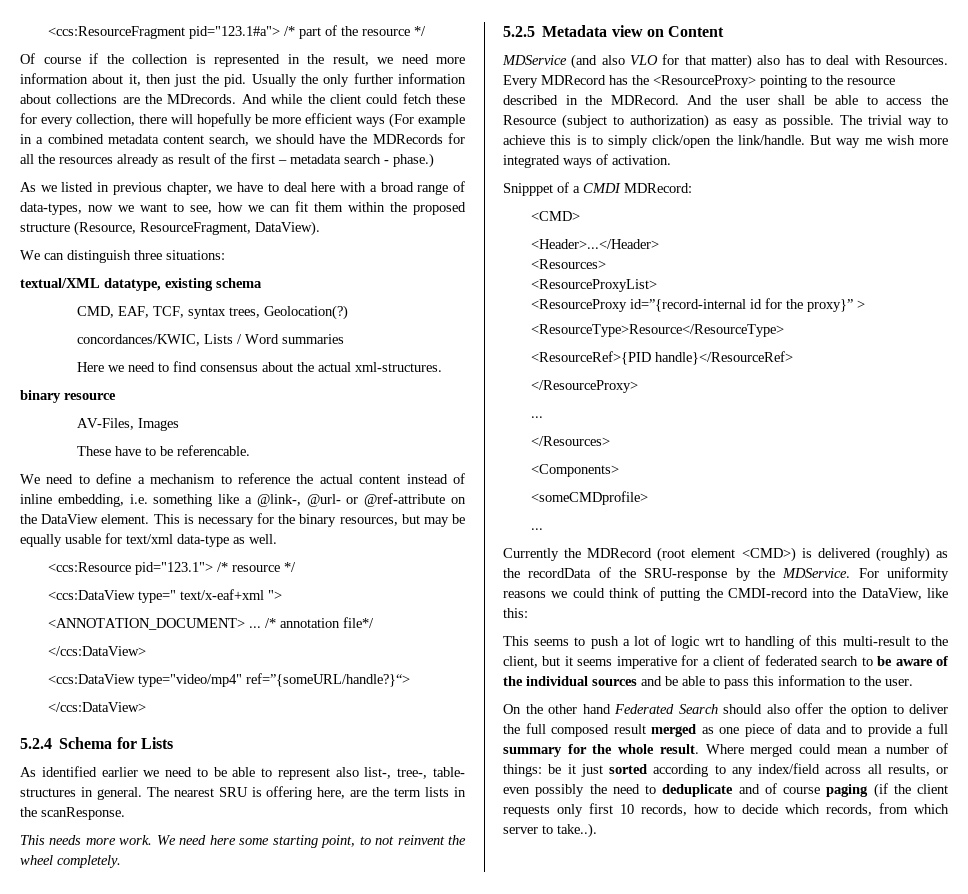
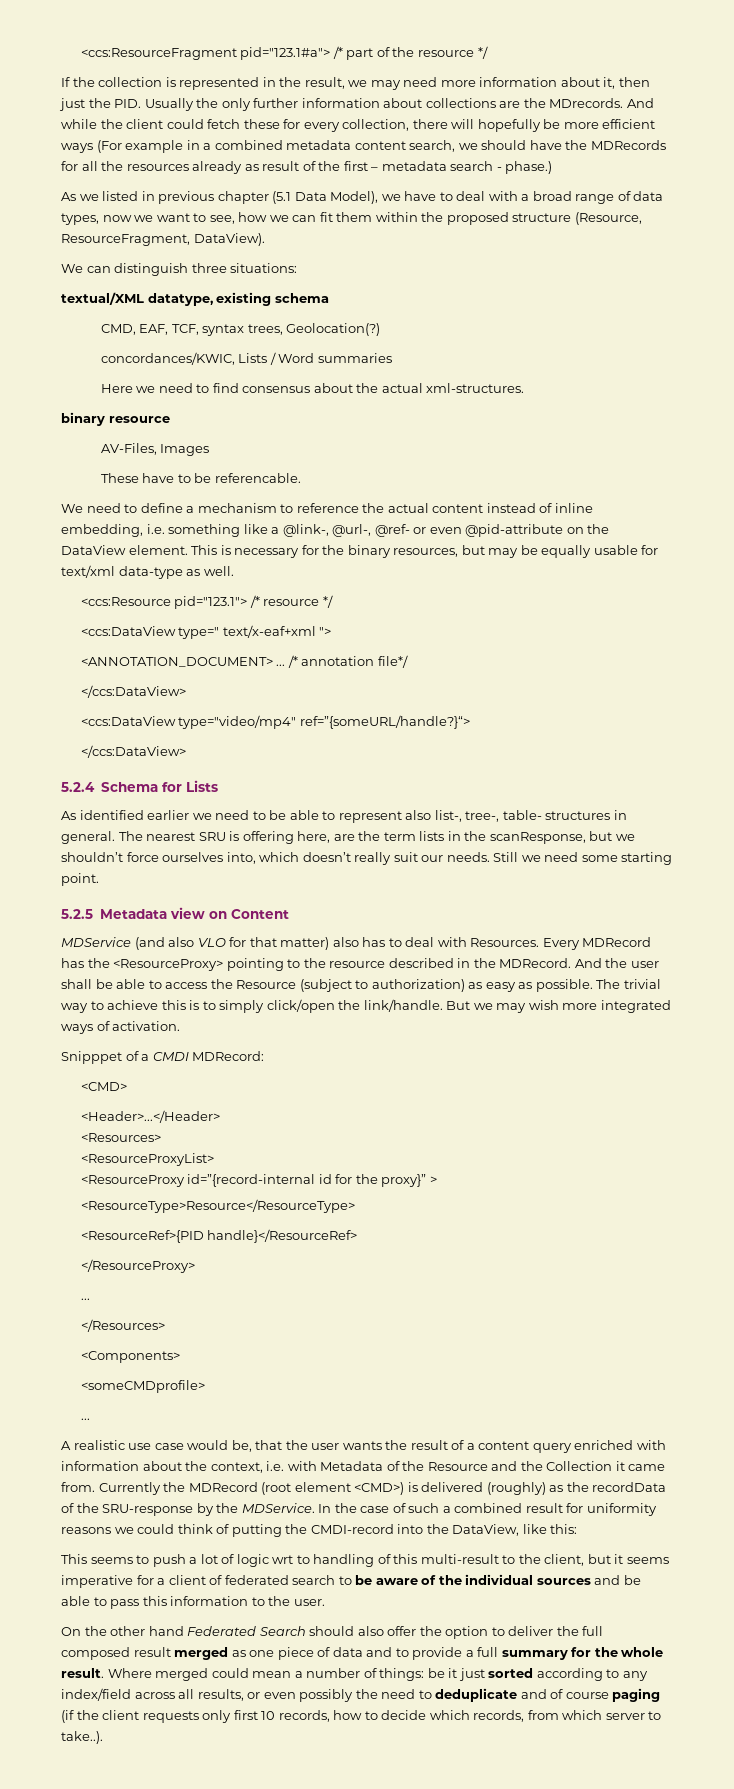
- Of course if the collection is represented in the result, we need more information about it, then just the pid. Usually the only further information about collections are the MDrecords.
+ If the collection is represented in the result, we may need more information about it, then just the PID. Usually the only further information about collections are the MDrecords.
- As we listed in previous chapter, we have to deal here with a broad range of data-types, now we want to see, how we can fit them within the proposed structure (Resource, ResourceFragment, DataView).
+ As we listed in previous chapter (5.1 Data Model), we have to deal with a broad range of data types, now we want to see, how we can fit them within the proposed structure (Resource, ResourceFragment, DataView).
- We need to define a mechanism to reference the actual content instead of inline embedding, i.e. something like a @link-, @url- or @ref-attribute on the DataView element.
+ We need to define a mechanism to reference the actual content instead of inline embedding, i.e. something like a @link-, @url-, @ref- or even @pid-attribute on the DataView element.
- The nearest SRU is offering here, are the term lists in the scanResponse.
- This needs more work. We need here some starting point, to not reinvent the wheel completely.
+ The nearest SRU is offering here, are the term lists in the scanResponse, but we shouldn’t force ourselves into, which doesn’t really suit our needs. Still we need some starting point.
- But way me wish more integrated ways of activation.
+ But we may wish more integrated ways of activation.
+ A realistic use case would be, that the user wants the result of a content query enriched with information about the context, i.e. with Metadata of the Resource and the Collection it came from.
- For uniformity reasons we could think of putting the CMDI-record into the DataView, like this:
+ In the case of such a combined result for uniformity reasons we could think of putting the CMDI-record into the DataView, like this:

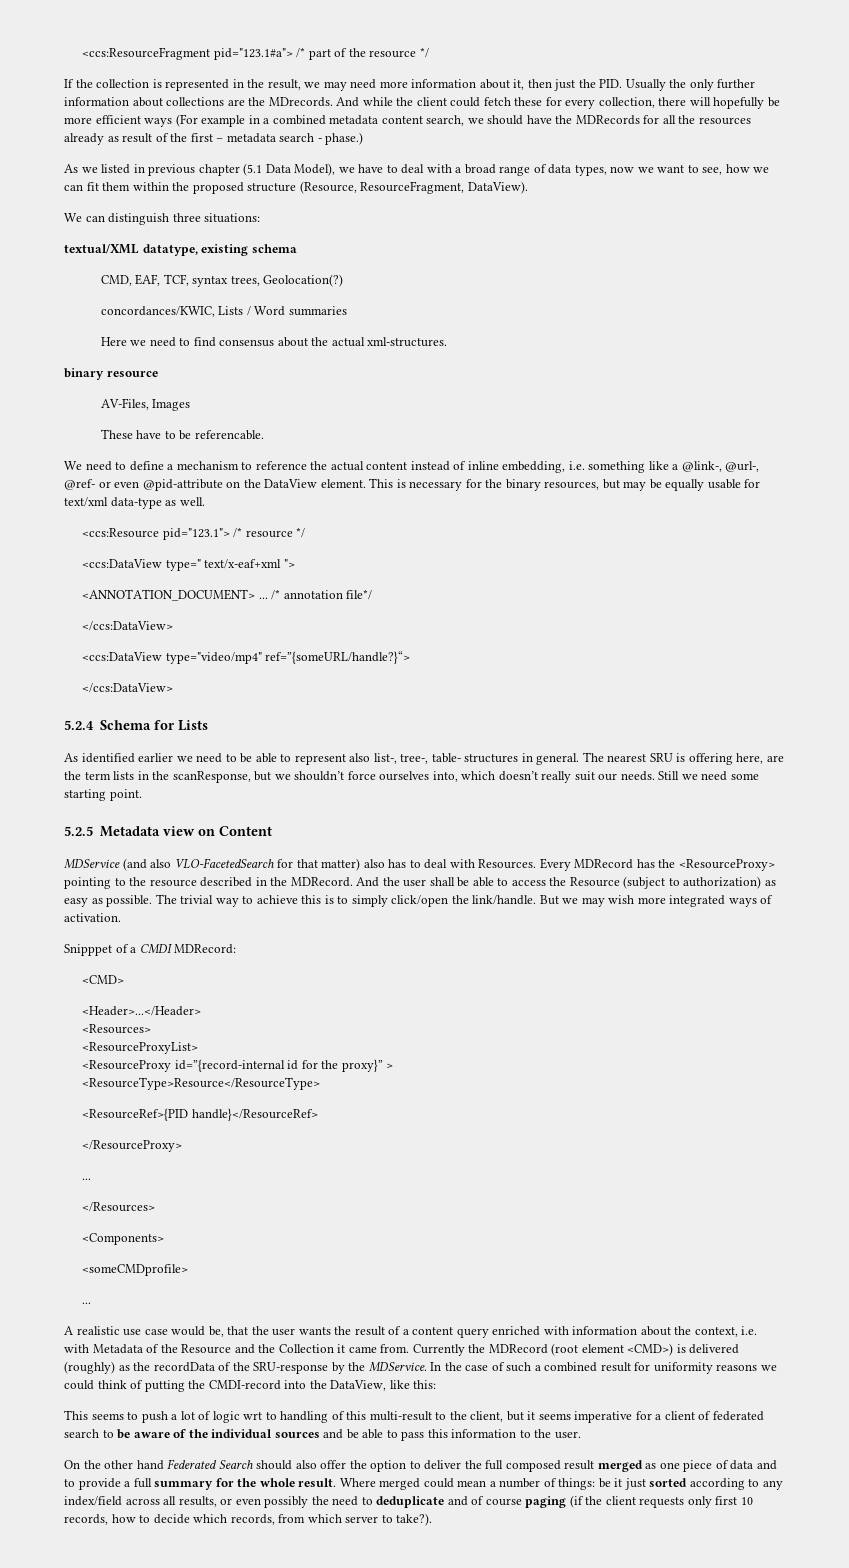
- MDService (and also VLO for that matter) also has to deal with Resources.
+ MDService (and also VLO-FacetedSearch for that matter) also has to deal with Resources.
- Where merged could mean a number of things: be it just sorted according to any index/field across all results, or even possibly the need to deduplicate and of course paging (if the client requests only first 10 records, how to decide which records, from which server to take..).
+ Where merged could mean a number of things: be it just sorted according to any index/field across all results, or even possibly the need to deduplicate and of course paging (if the client requests only first 10 records, how to decide which records, from which server to take?).

